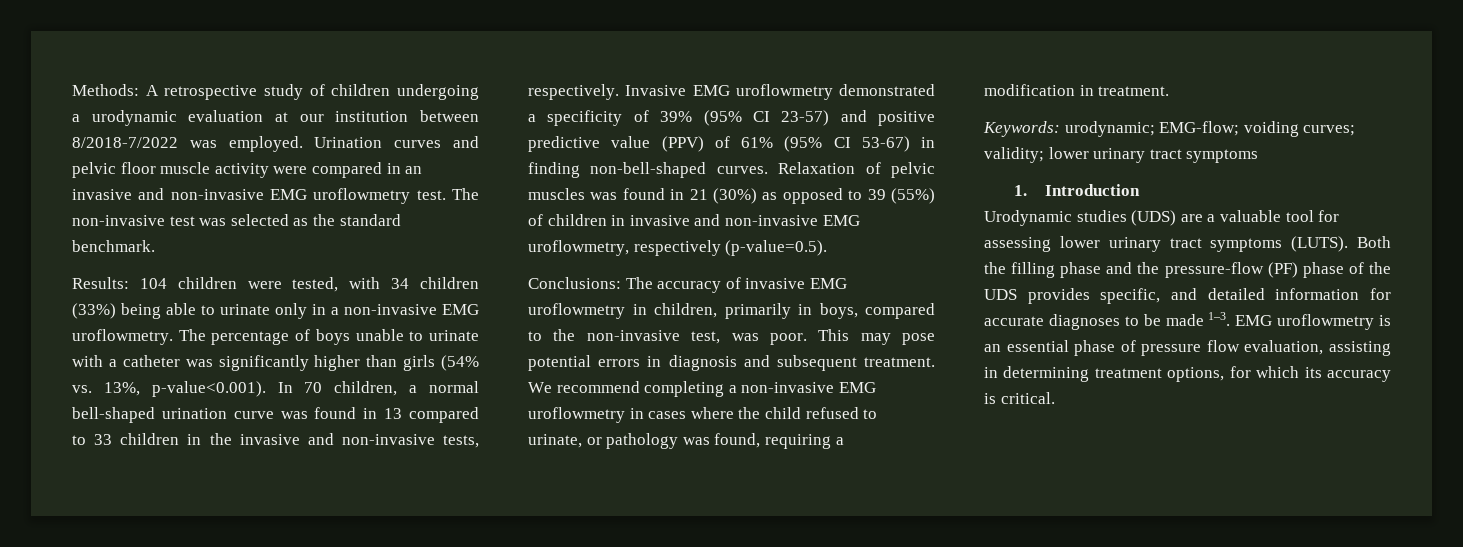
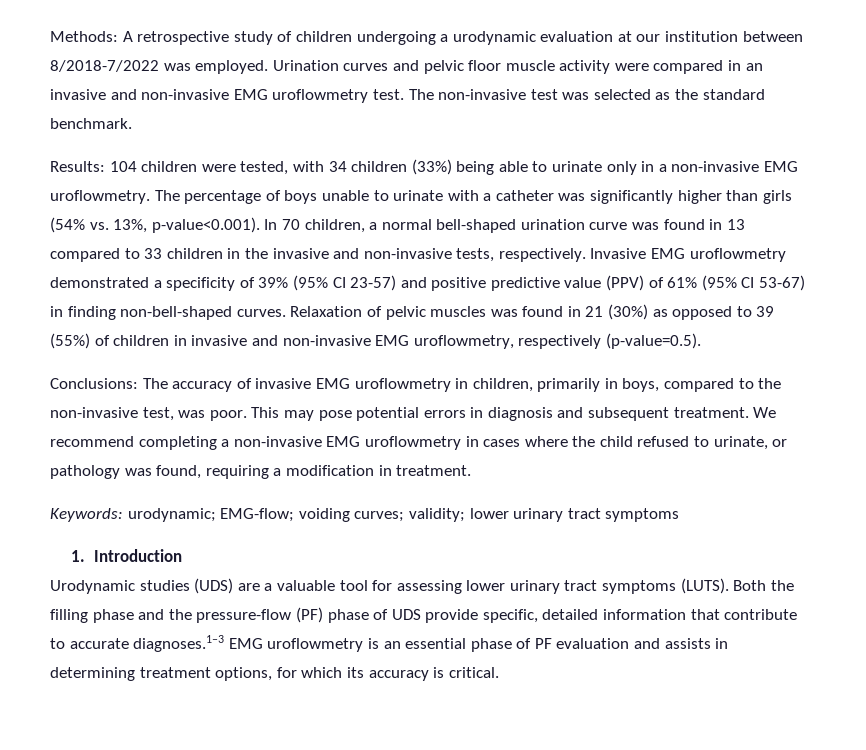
- Both the filling phase and the pressure-flow (PF) phase of the UDS provides specific, and detailed information for accurate diagnoses to be made 1–3. EMG uroflowmetry is an essential phase of pressure flow evaluation, assisting in determining treatment options, for which its accuracy is critical.
+ Both the filling phase and the pressure-flow (PF) phase of UDS provide specific, detailed information that contribute to accurate diagnoses.1–3 EMG uroflowmetry is an essential phase of PF evaluation and assists in determining treatment options, for which its accuracy is critical.

